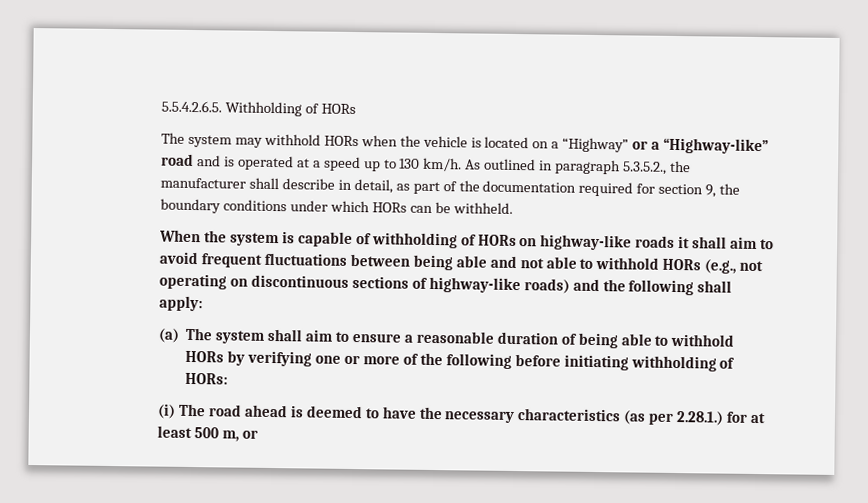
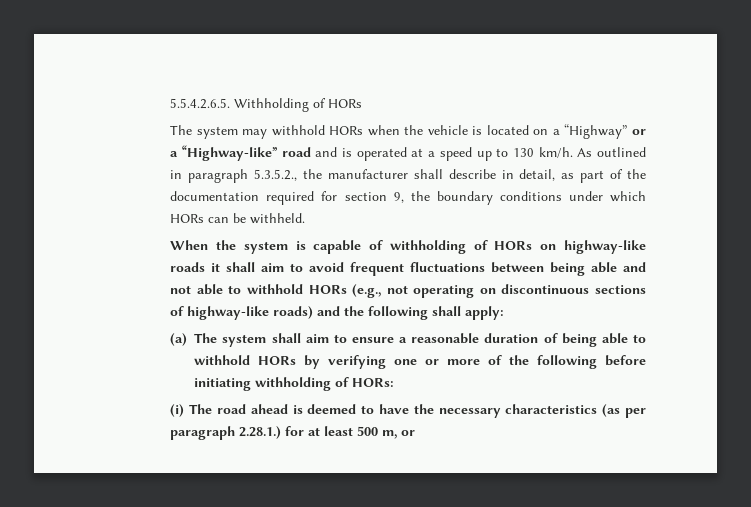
- (i) The road ahead is deemed to have the necessary characteristics (as per 2.28.1.) for at least 500 m, or
+ (i) The road ahead is deemed to have the necessary characteristics (as per paragraph 2.28.1.) for at least 500 m, or

